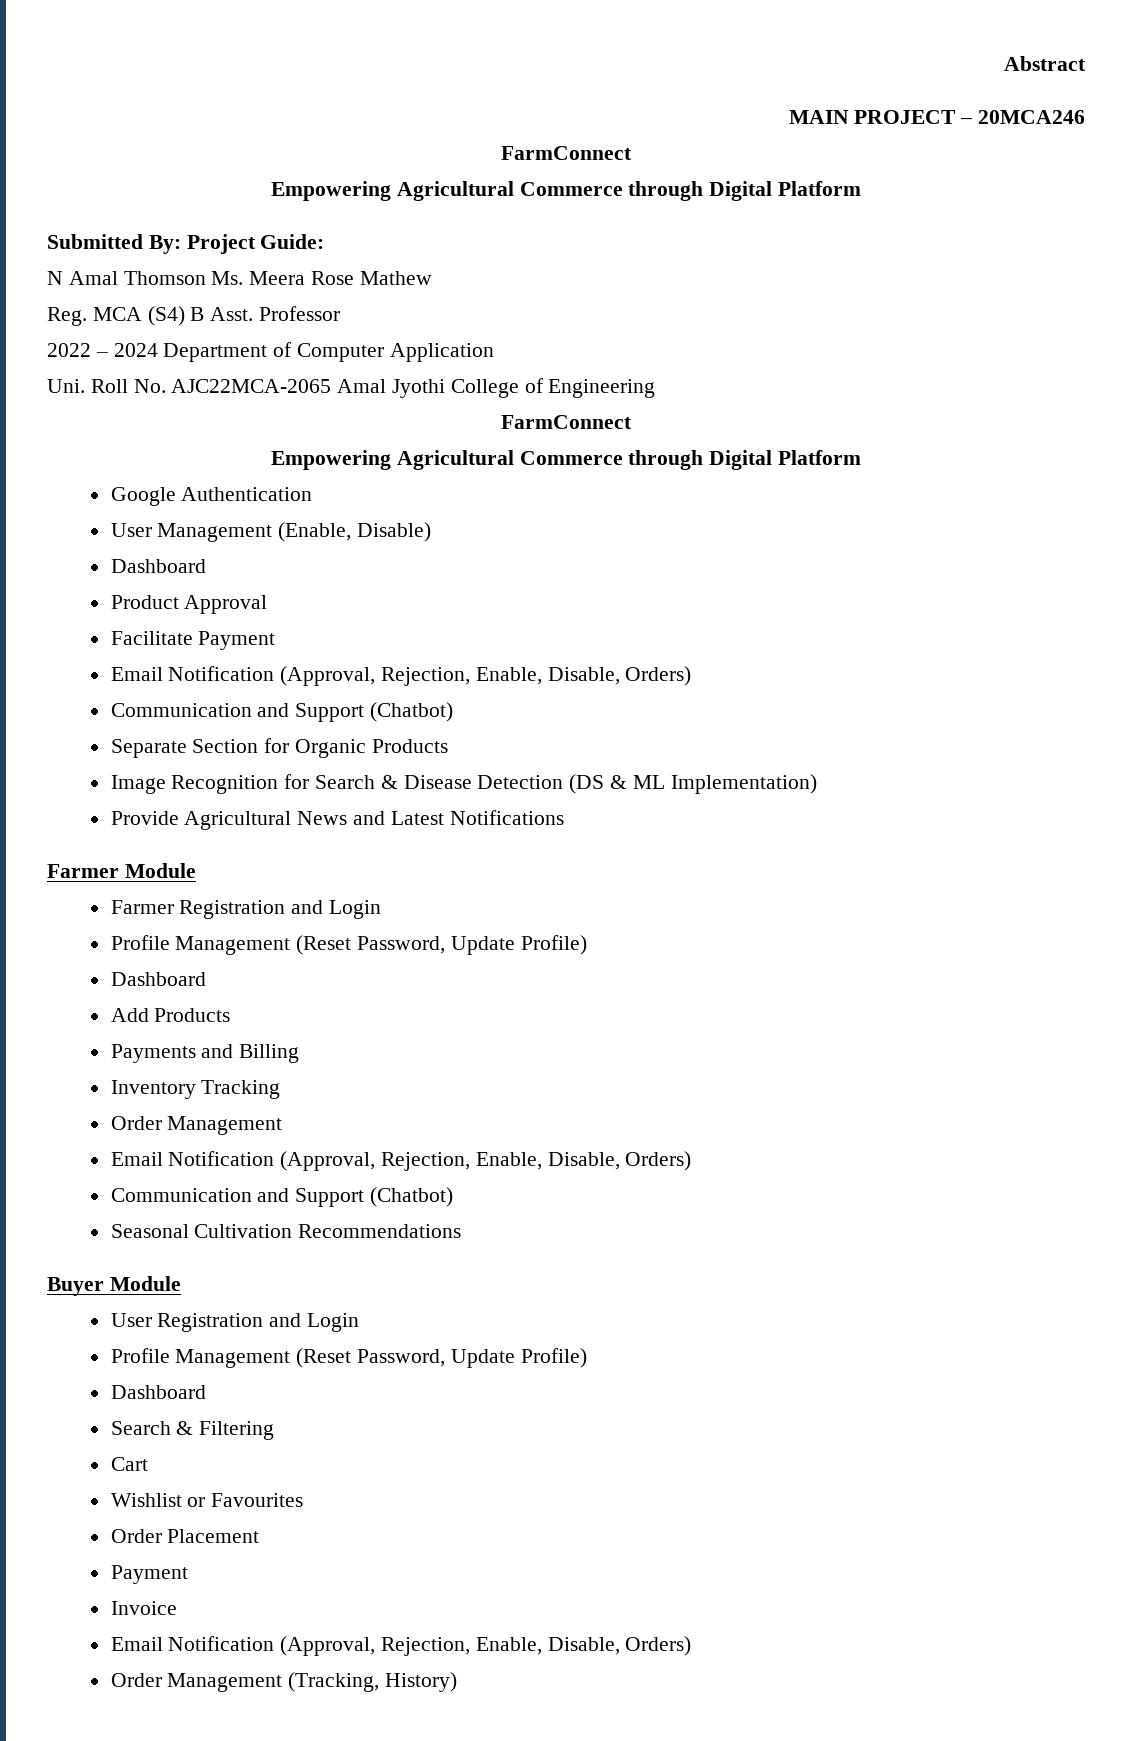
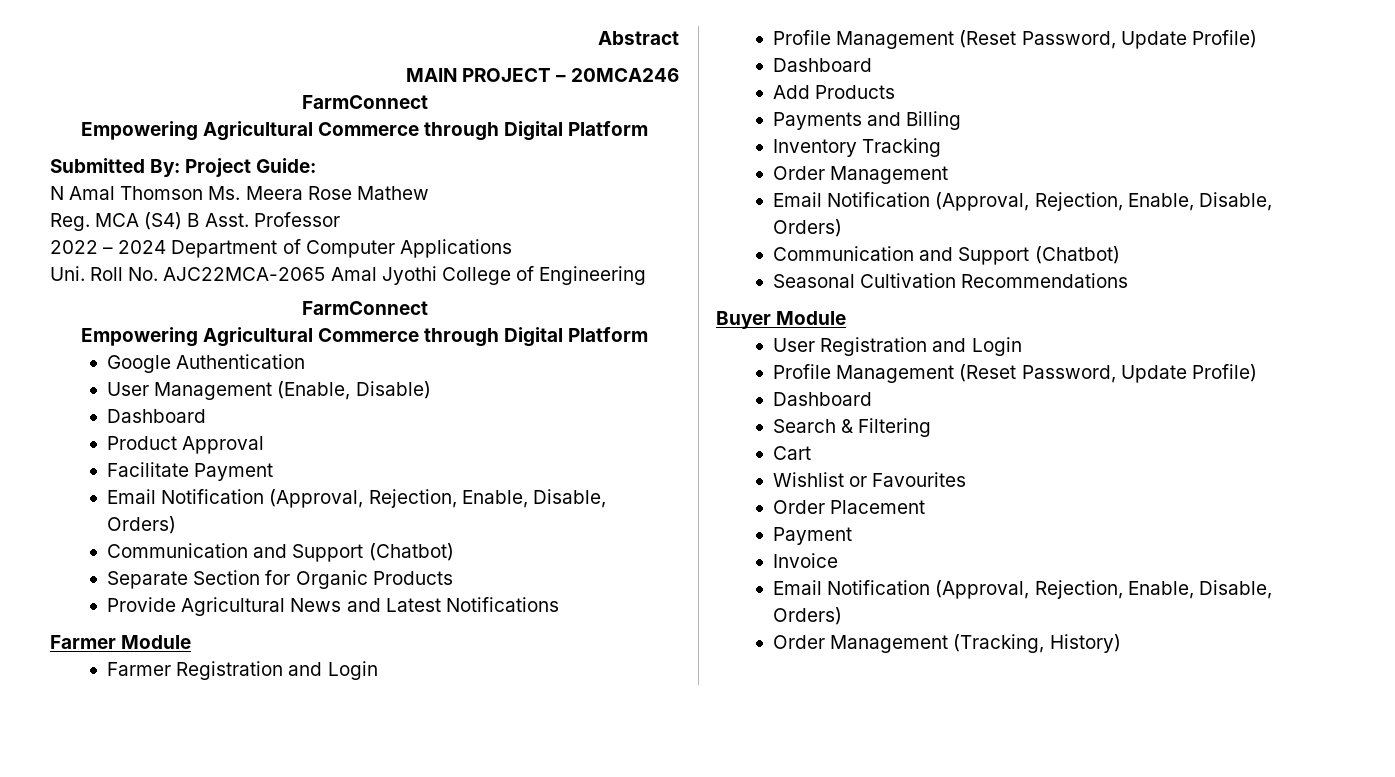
- 2022 – 2024 Department of Computer Application
+ 2022 – 2024 Department of Computer Applications
- Image Recognition for Search & Disease Detection (DS & ML Implementation)

